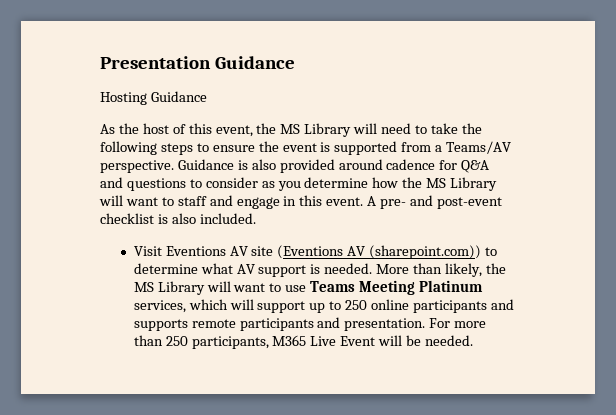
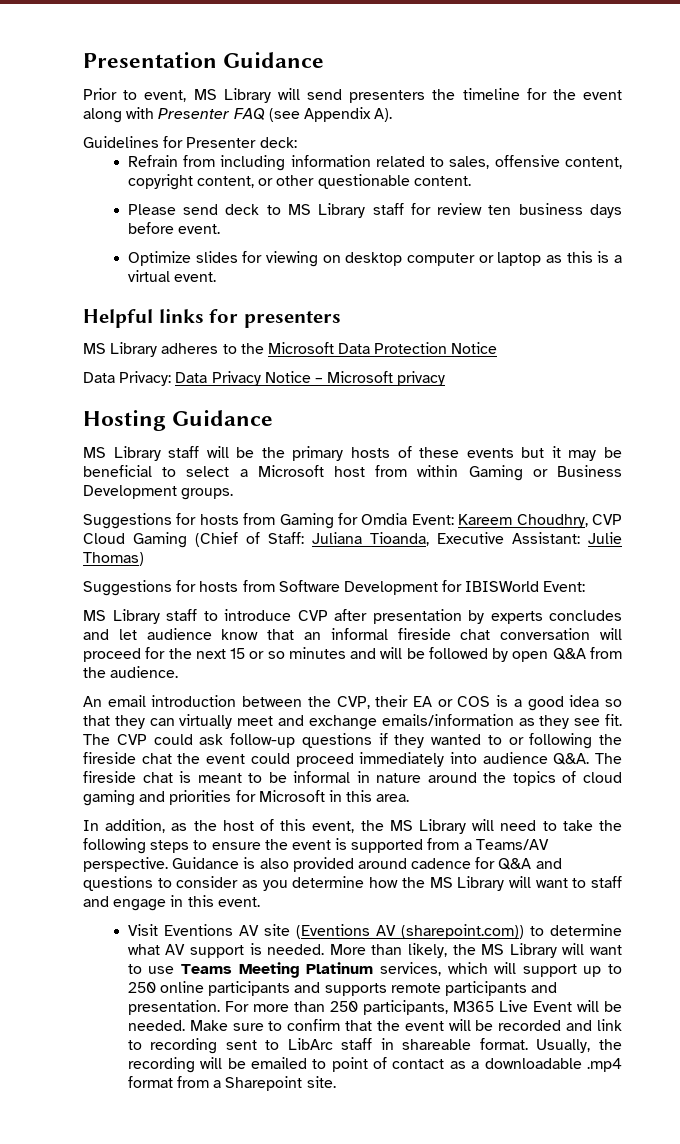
+ Prior to event, MS Library will send presenters the timeline for the event along with Presenter FAQ (see Appendix A).
+ Guidelines for Presenter deck:
+ Refrain from including information related to sales, offensive content, copyright content, or other questionable content.
+ Please send deck to MS Library staff for review ten business days before event.
+ Optimize slides for viewing on desktop computer or laptop as this is a virtual event.
+ Helpful links for presenters
+ MS Library adheres to the Microsoft Data Protection Notice
+ Data Privacy: Data Privacy Notice – Microsoft privacy
  Hosting Guidance
- As the host of this event, the MS Library will need to take the following steps to ensure the event is supported from a Teams/AV perspective.
+ MS Library staff will be the primary hosts of these events but it may be beneficial to select a Microsoft host from within Gaming or Business Development groups.
+ Suggestions for hosts from Gaming for Omdia Event: Kareem Choudhry, CVP Cloud Gaming (Chief of Staff: Juliana Tioanda, Executive Assistant: Julie Thomas)
+ Suggestions for hosts from Software Development for IBISWorld Event:
+ MS Library staff to introduce CVP after presentation by experts concludes and let audience know that an informal fireside chat conversation will proceed for the next 15 or so minutes and will be followed by open Q&A from the audience.
+ An email introduction between the CVP, their EA or COS is a good idea so that they can virtually meet and exchange emails/information as they see fit. The CVP could ask follow-up questions if they wanted to or following the fireside chat the event could proceed immediately into audience Q&A. The fireside chat is meant to be informal in nature around the topics of cloud gaming and priorities for Microsoft in this area.
+ In addition, as the host of this event, the MS Library will need to take the following steps to ensure the event is supported from a Teams/AV perspective.
- A pre- and post-event checklist is also included.
+ Make sure to confirm that the event will be recorded and link to recording sent to LibArc staff in shareable format. Usually, the recording will be emailed to point of contact as a downloadable .mp4 format from a Sharepoint site.

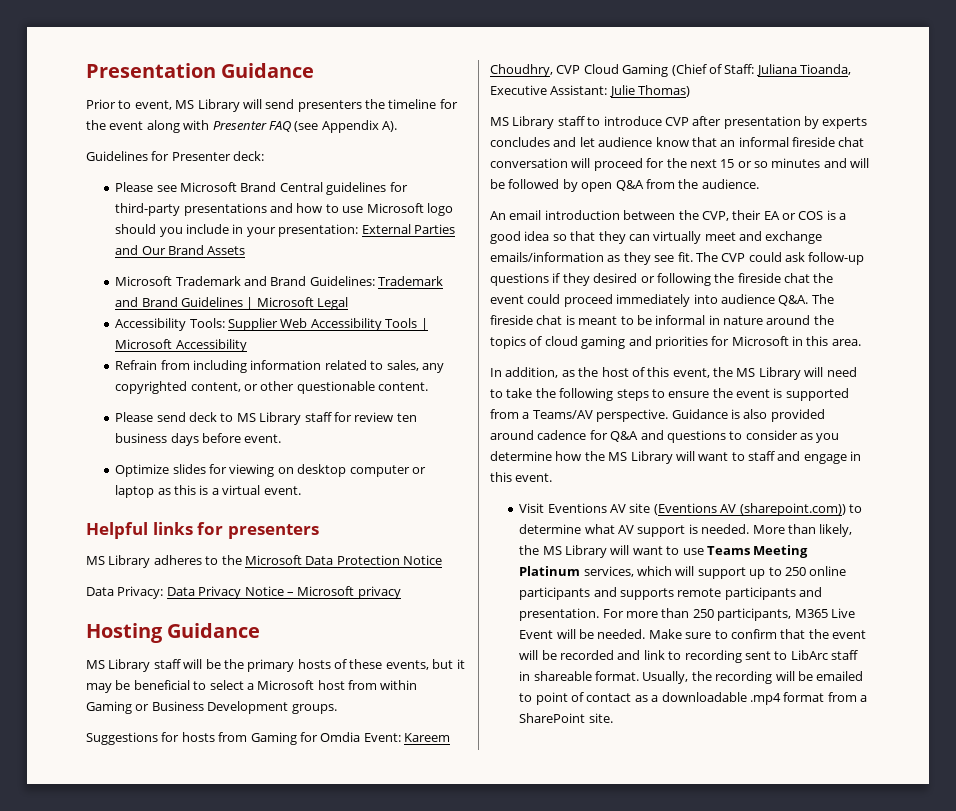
+ Please see Microsoft Brand Central guidelines for third-party presentations and how to use Microsoft logo should you include in your presentation: External Parties and Our Brand Assets
+ Microsoft Trademark and Brand Guidelines: Trademark and Brand Guidelines | Microsoft Legal
+ Accessibility Tools: Supplier Web Accessibility Tools | Microsoft Accessibility
- Refrain from including information related to sales, offensive content, copyright content, or other questionable content.
+ Refrain from including information related to sales, any copyrighted content, or other questionable content.
- MS Library staff will be the primary hosts of these events but it may be beneficial to select a Microsoft host from within Gaming or Business Development groups.
+ MS Library staff will be the primary hosts of these events, but it may be beneficial to select a Microsoft host from within Gaming or Business Development groups.
- Suggestions for hosts from Software Development for IBISWorld Event:
- The CVP could ask follow-up questions if they wanted to or following the fireside chat the event could proceed immediately into audience Q&A. The fireside chat is meant to be informal in nature around the topics of cloud gaming and priorities for Microsoft in this area.
+ The CVP could ask follow-up questions if they desired or following the fireside chat the event could proceed immediately into audience Q&A. The fireside chat is meant to be informal in nature around the topics of cloud gaming and priorities for Microsoft in this area.
- Usually, the recording will be emailed to point of contact as a downloadable .mp4 format from a Sharepoint site.
+ Usually, the recording will be emailed to point of contact as a downloadable .mp4 format from a SharePoint site.

